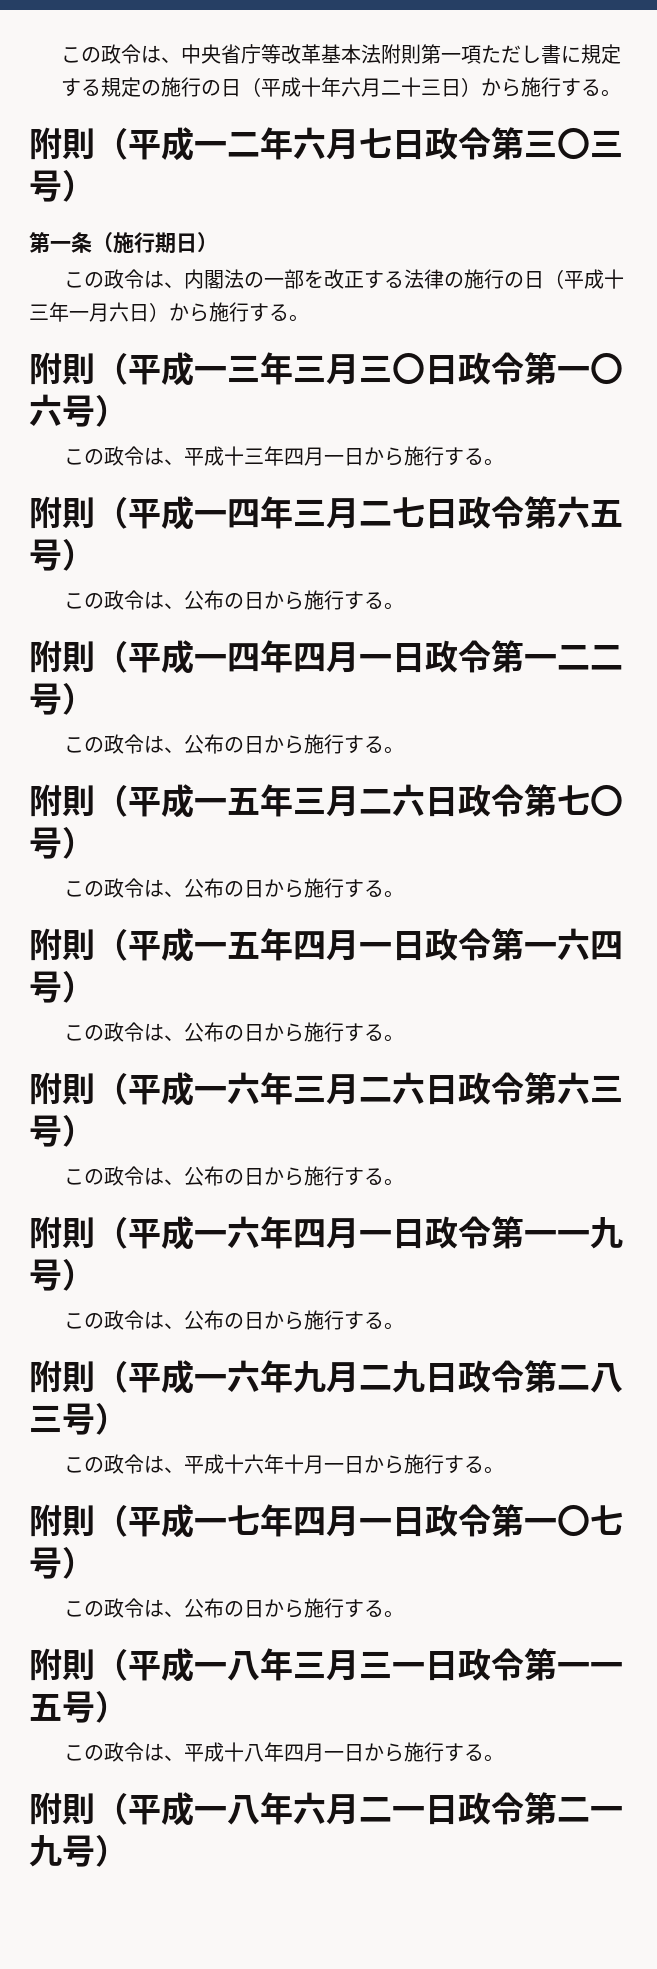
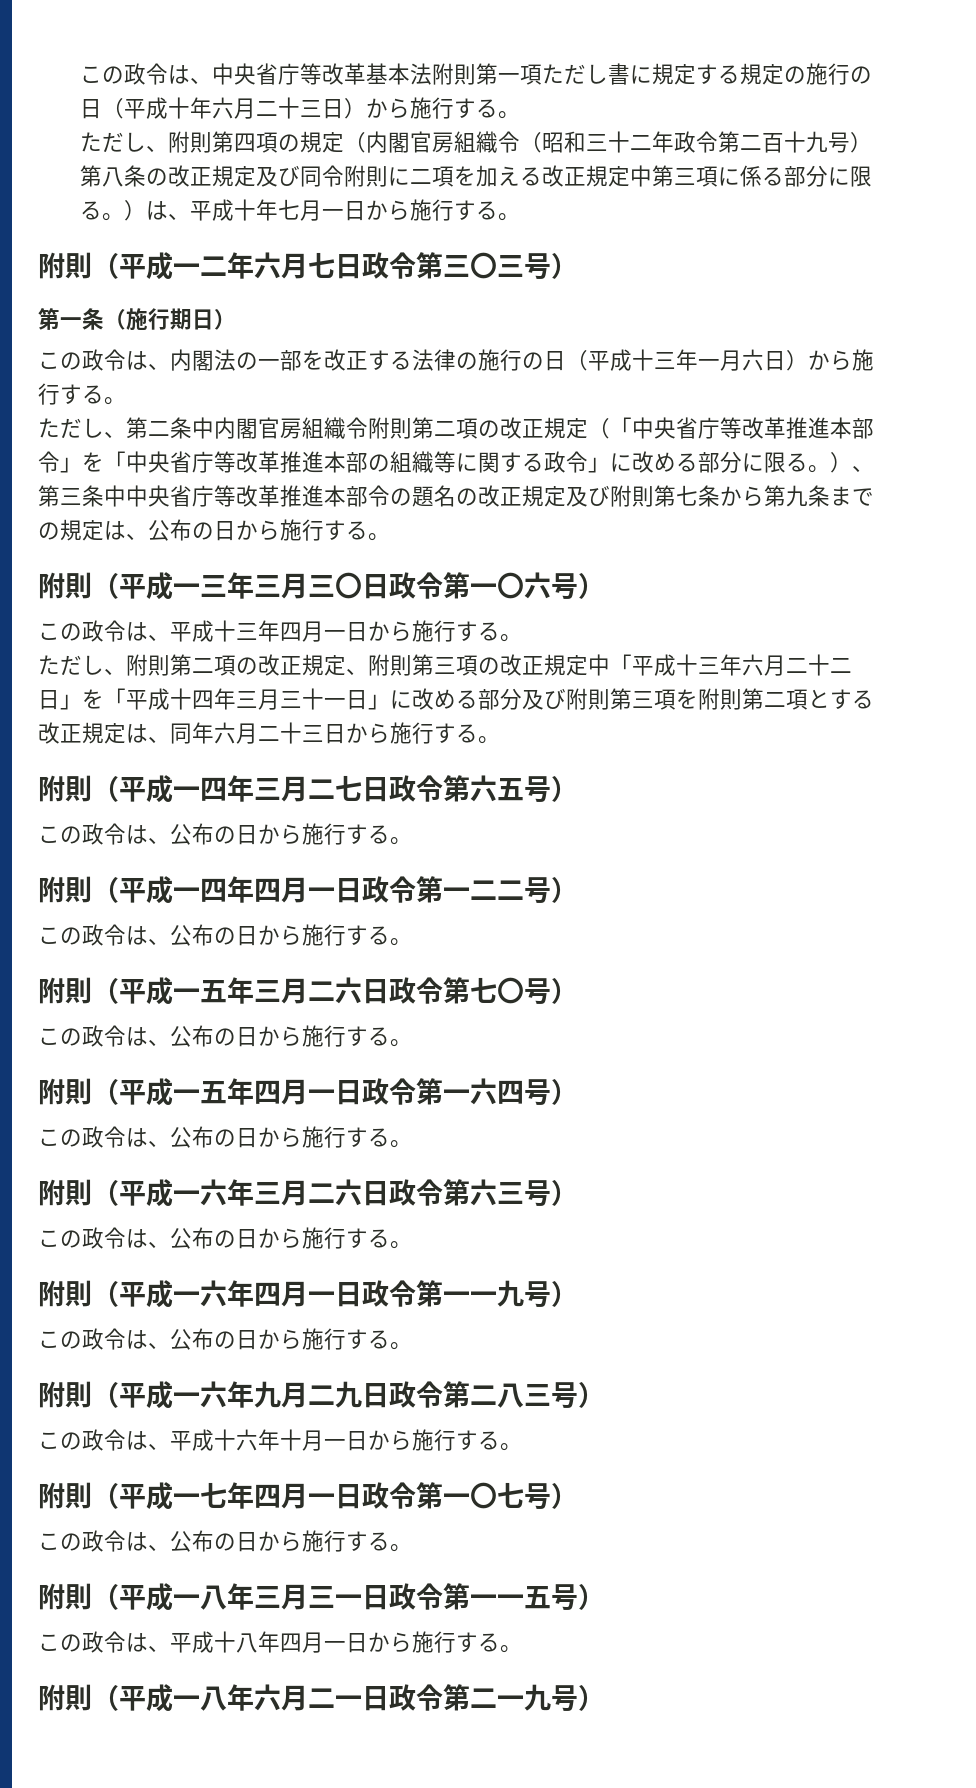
+ ただし、附則第四項の規定（内閣官房組織令（昭和三十二年政令第二百十九号）第八条の改正規定及び同令附則に二項を加える改正規定中第三項に係る部分に限る。）は、平成十年七月一日から施行する。
+ ただし、第二条中内閣官房組織令附則第二項の改正規定（「中央省庁等改革推進本部令」を「中央省庁等改革推進本部の組織等に関する政令」に改める部分に限る。）、第三条中中央省庁等改革推進本部令の題名の改正規定及び附則第七条から第九条までの規定は、公布の日から施行する。
+ ただし、附則第二項の改正規定、附則第三項の改正規定中「平成十三年六月二十二日」を「平成十四年三月三十一日」に改める部分及び附則第三項を附則第二項とする改正規定は、同年六月二十三日から施行する。

